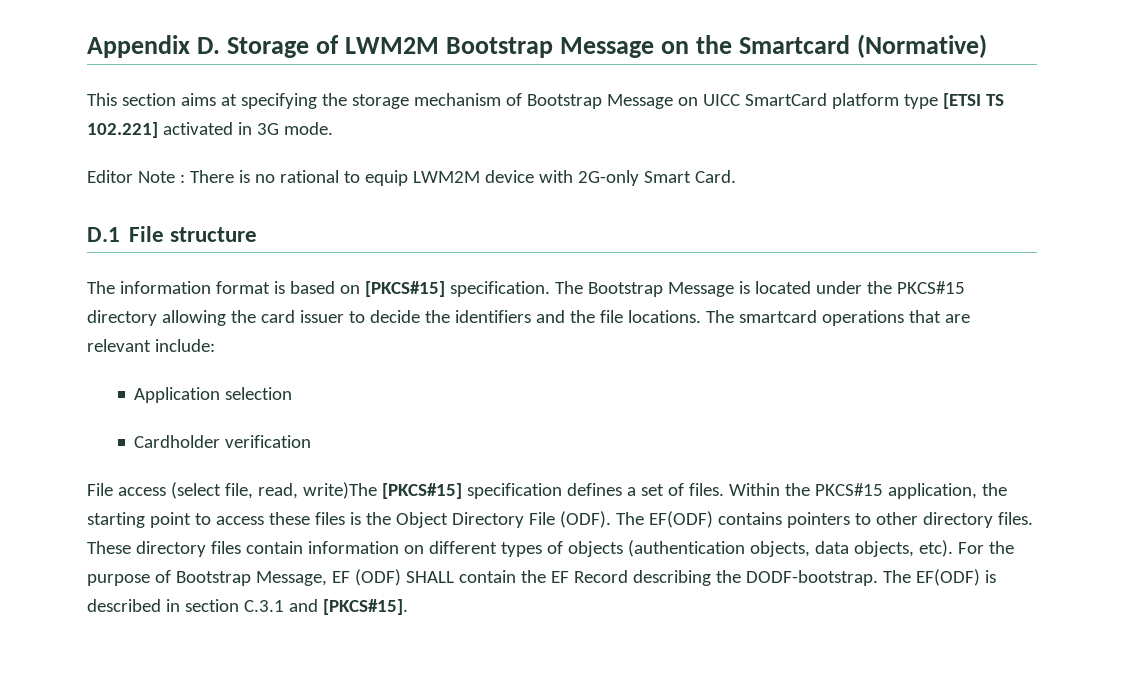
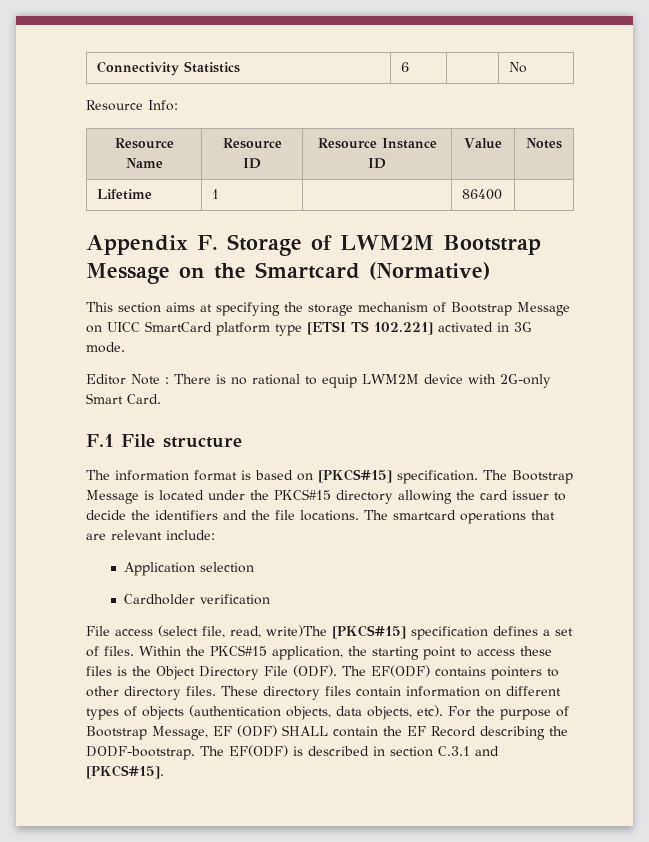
- Appendix D. Storage of LWM2M Bootstrap Message on the Smartcard (Normative)
+ Connectivity Statistics | 6 | | No
+ Resource Info:
+ Resource Name | Resource ID | Resource Instance ID | Value | Notes
+ Lifetime | 1 | | 86400 |
+ Appendix F. Storage of LWM2M Bootstrap Message on the Smartcard (Normative)
- D.1 File structure
+ F.1 File structure

